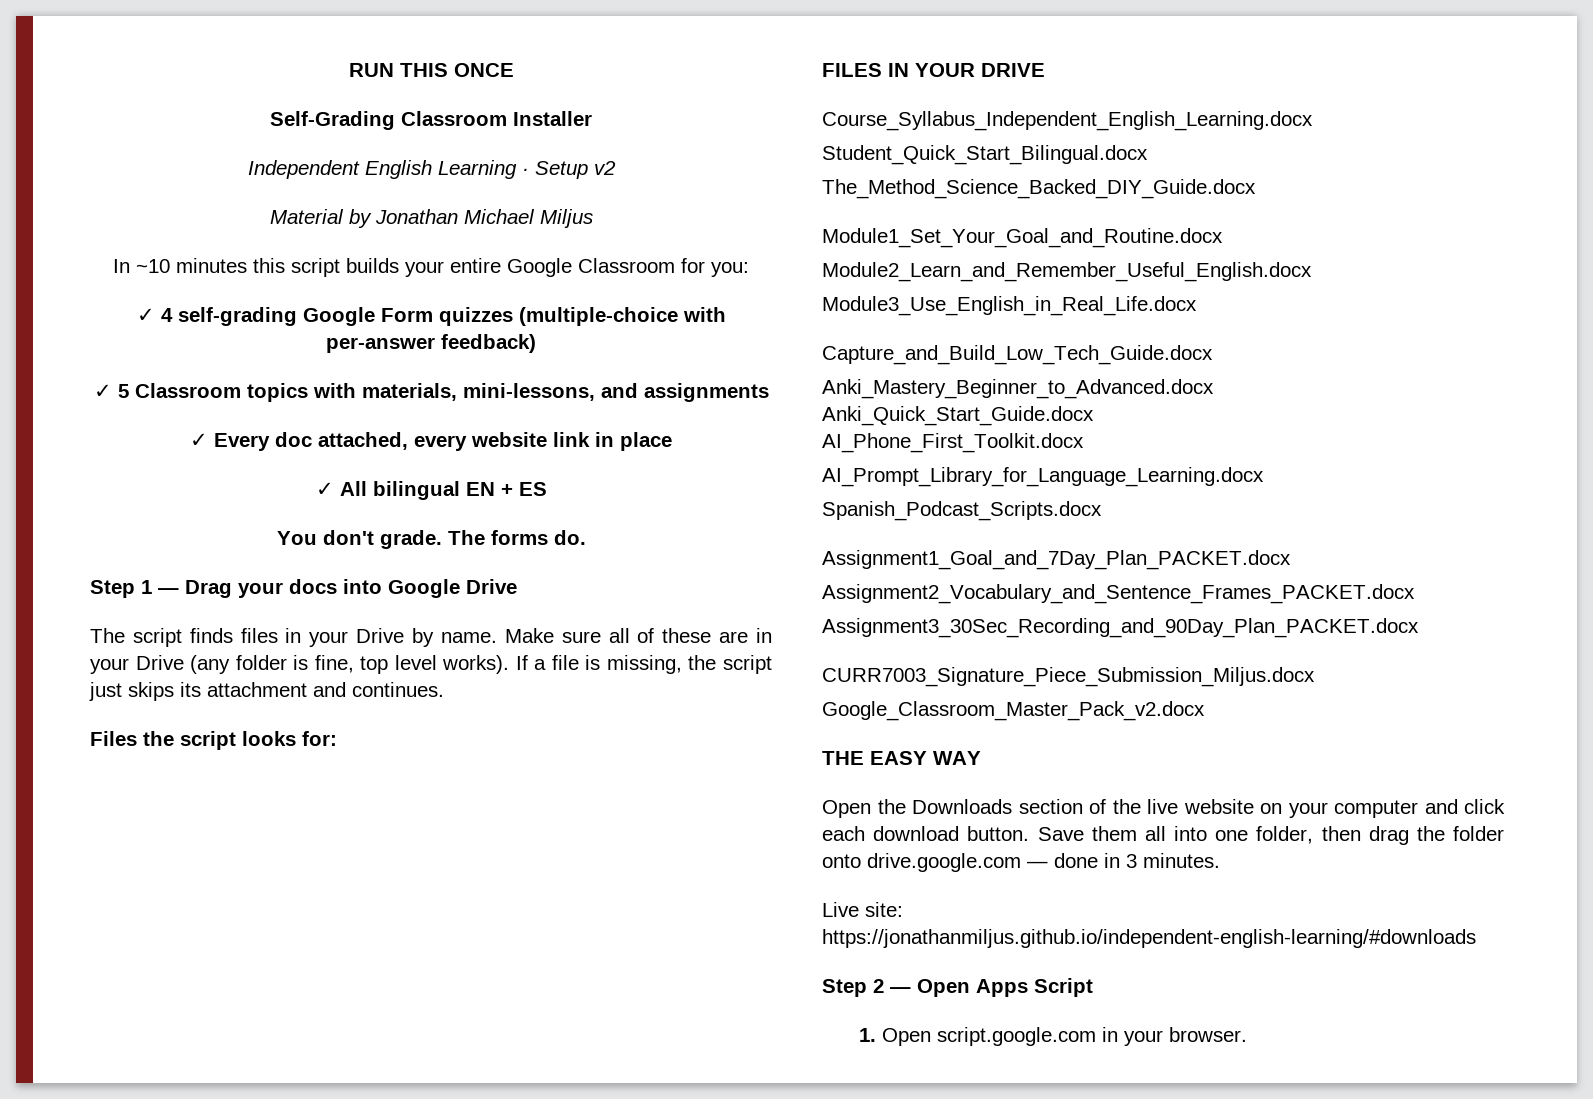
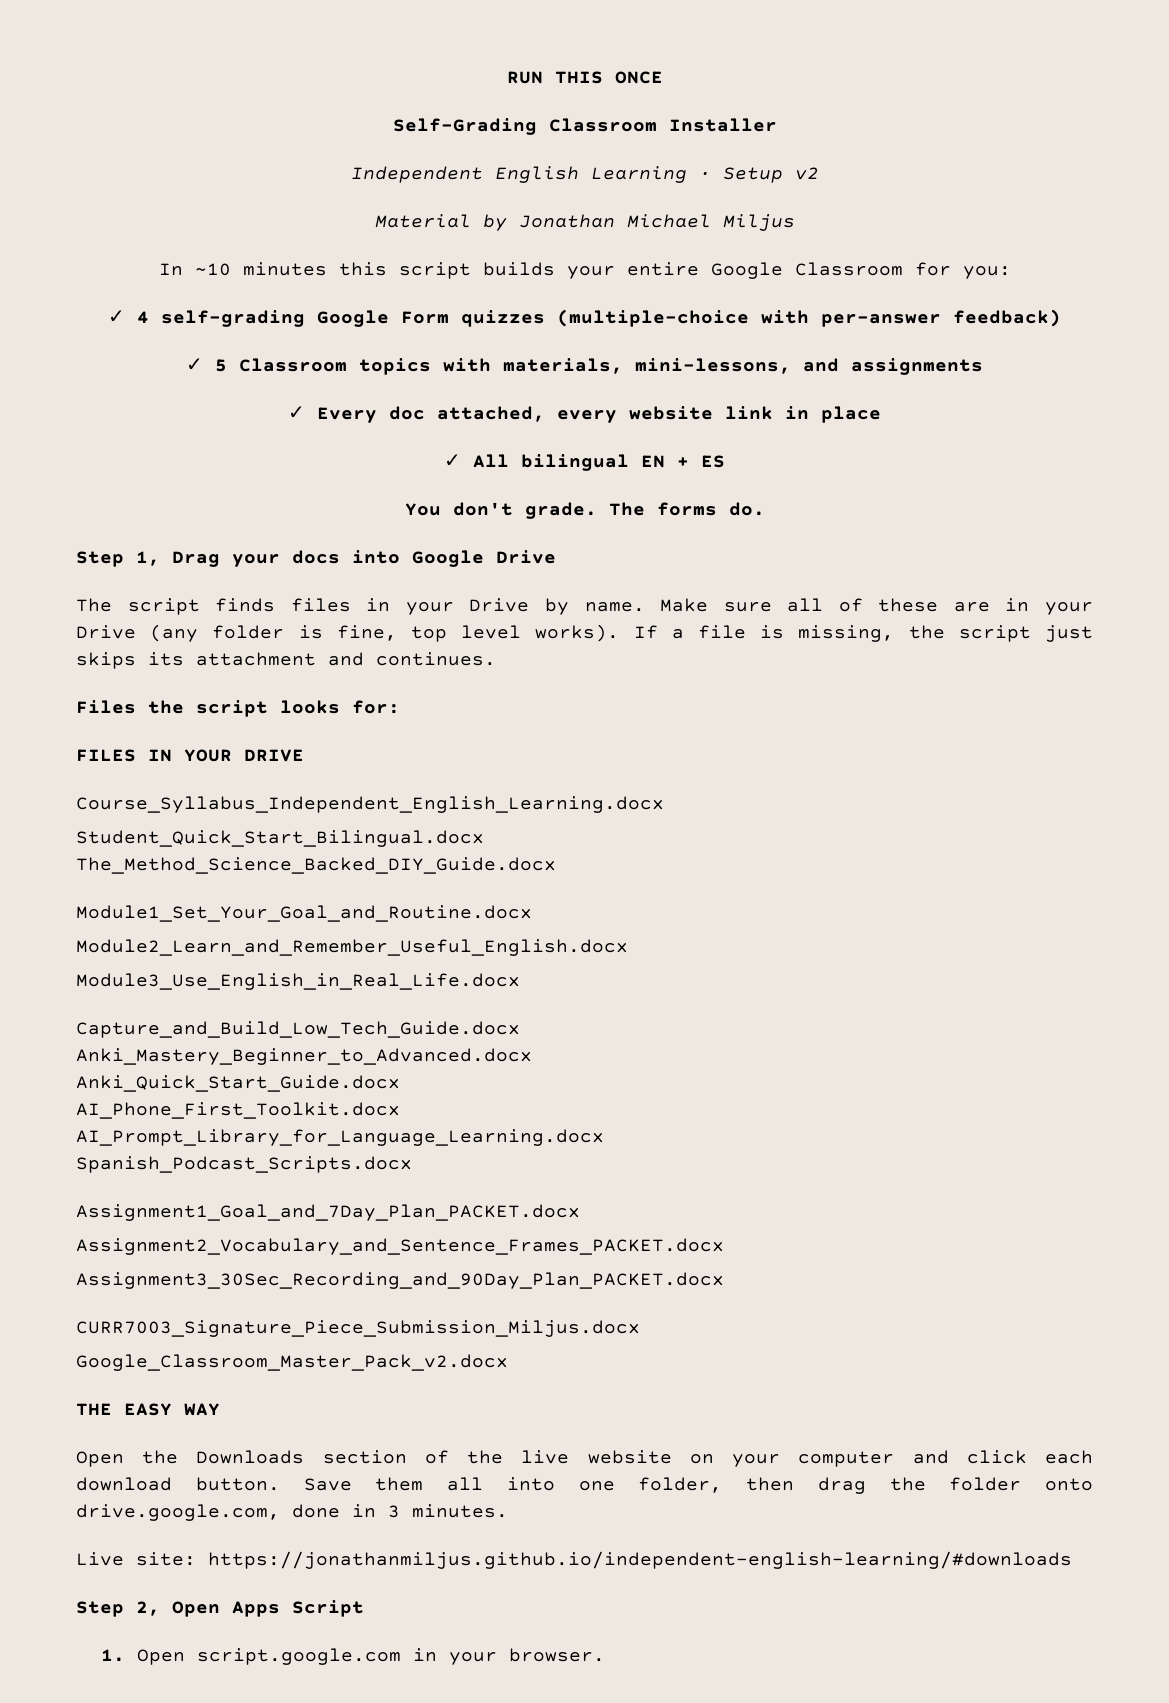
- Step 1 — Drag your docs into Google Drive
+ Step 1, Drag your docs into Google Drive
- Save them all into one folder, then drag the folder onto drive.google.com — done in 3 minutes.
+ Save them all into one folder, then drag the folder onto drive.google.com, done in 3 minutes.
- Step 2 — Open Apps Script
+ Step 2, Open Apps Script

